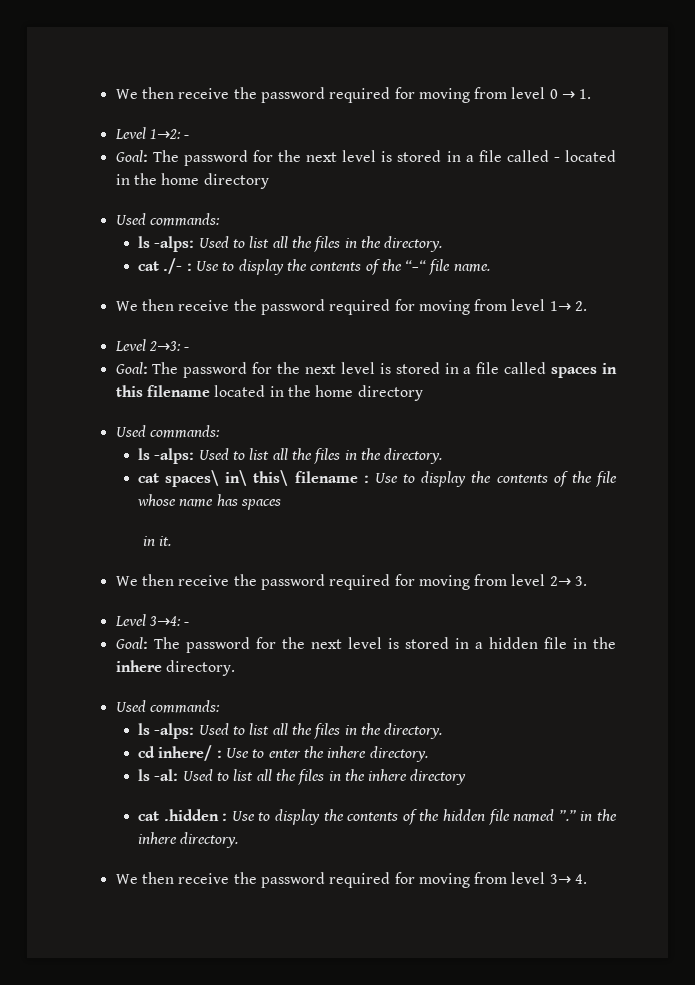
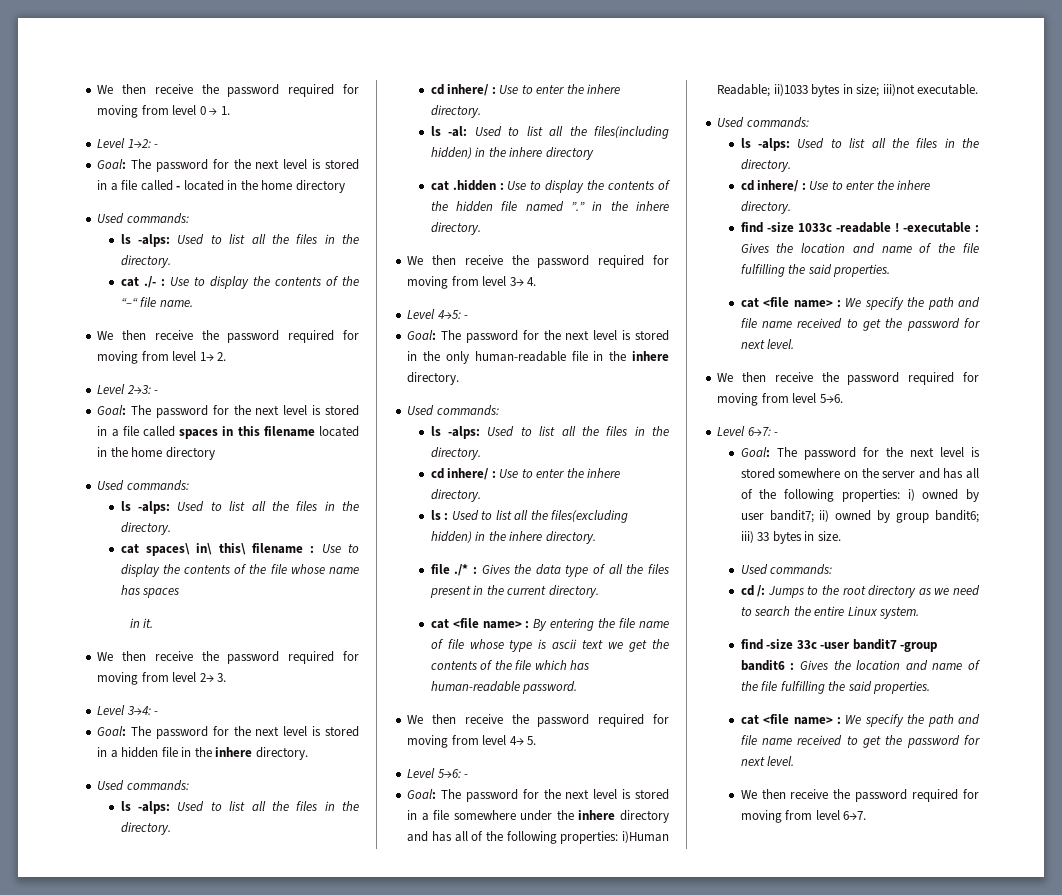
- ls -al: Used to list all the files in the inhere directory
+ ls -al: Used to list all the files(including hidden) in the inhere directory
+ Level 4→5: -
+ Goal: The password for the next level is stored in the only human-readable file in the inhere directory.
+ Used commands:
+ ls -alps: Used to list all the files in the directory.
+ cd inhere/ : Use to enter the inhere directory.
+ ls : Used to list all the files(excluding hidden) in the inhere directory.
+ file ./* : Gives the data type of all the files present in the current directory.
+ cat <file name> : By entering the file name of file whose type is ascii text we get the contents of the file which has human-readable password.
+ We then receive the password required for moving from level 4→ 5.
+ Level 5→6: -
+ Goal: The password for the next level is stored in a file somewhere under the inhere directory and has all of the following properties: i)Human Readable; ii)1033 bytes in size; iii)not executable.
+ Used commands:
+ ls -alps: Used to list all the files in the directory.
+ cd inhere/ : Use to enter the inhere directory.
+ find -size 1033c -readable ! -executable : Gives the location and name of the file fulfilling the said properties.
+ cat <file name> : We specify the path and file name received to get the password for next level.
+ We then receive the password required for moving from level 5→6.
+ Level 6→7: -
+ Goal: The password for the next level is stored somewhere on the server and has all of the following properties: i) owned by user bandit7; ii) owned by group bandit6; iii) 33 bytes in size.
+ Used commands:
+ cd /: Jumps to the root directory as we need to search the entire Linux system.
+ find -size 33c -user bandit7 -group bandit6 : Gives the location and name of the file fulfilling the said properties.
+ cat <file name> : We specify the path and file name received to get the password for next level.
+ We then receive the password required for moving from level 6→7.

